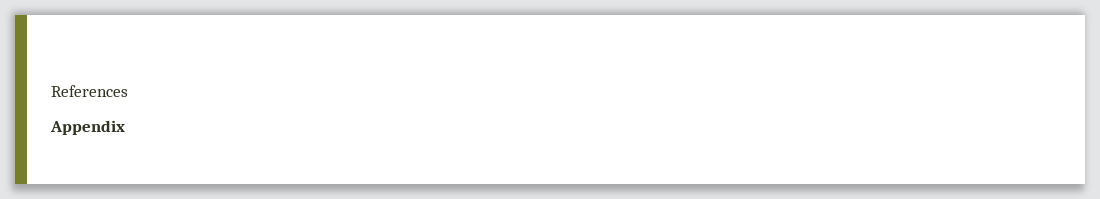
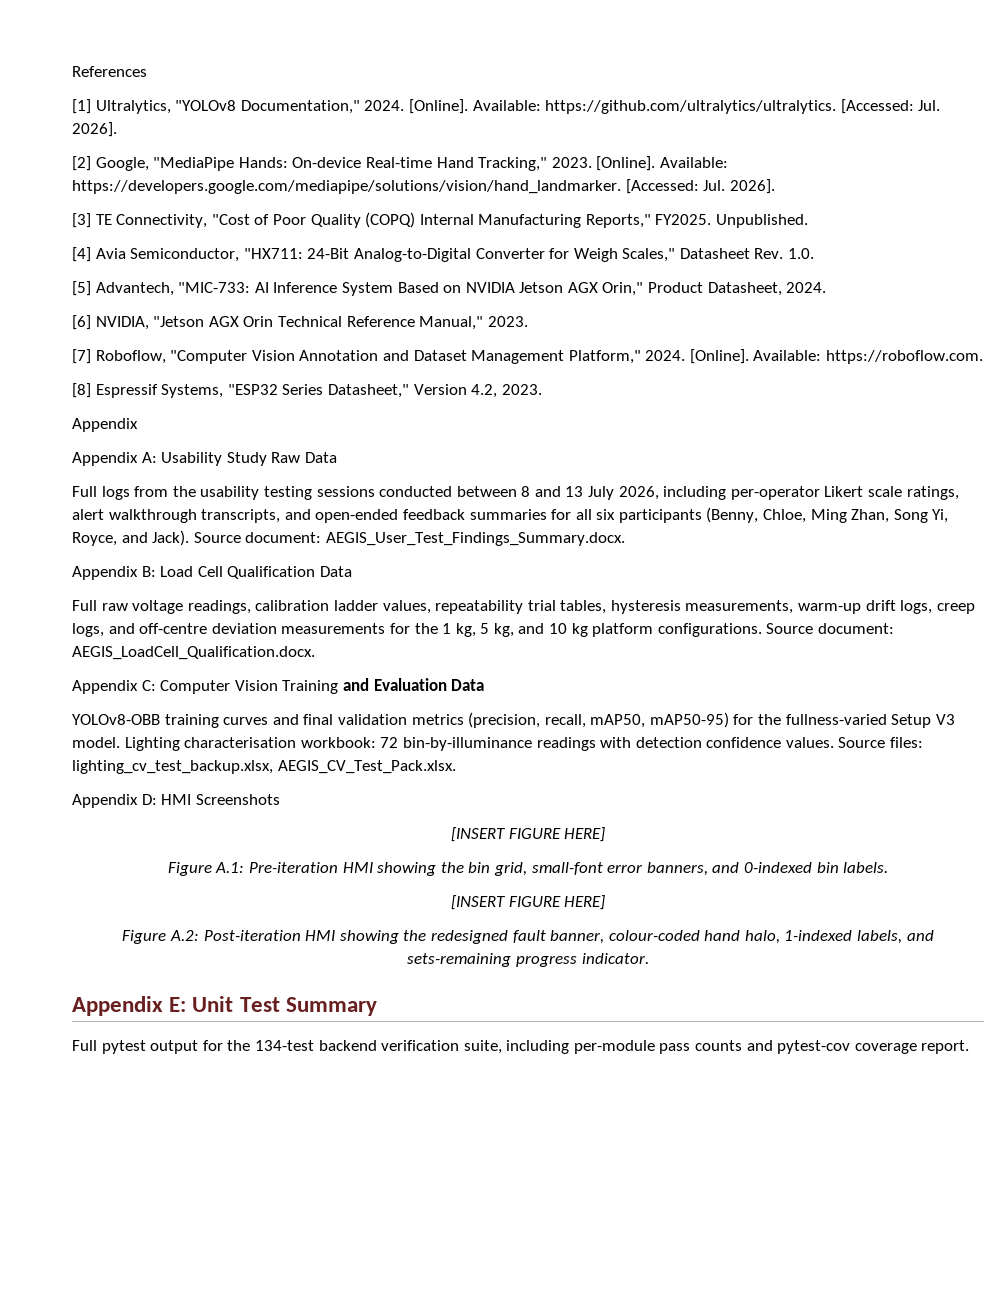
+ [1] Ultralytics, "YOLOv8 Documentation," 2024. [Online]. Available: https://github.com/ultralytics/ultralytics. [Accessed: Jul. 2026].
+ [2] Google, "MediaPipe Hands: On-device Real-time Hand Tracking," 2023. [Online]. Available: https://developers.google.com/mediapipe/solutions/vision/hand_landmarker. [Accessed: Jul. 2026].
+ [3] TE Connectivity, "Cost of Poor Quality (COPQ) Internal Manufacturing Reports," FY2025. Unpublished.
+ [4] Avia Semiconductor, "HX711: 24-Bit Analog-to-Digital Converter for Weigh Scales," Datasheet Rev. 1.0.
+ [5] Advantech, "MIC-733: AI Inference System Based on NVIDIA Jetson AGX Orin," Product Datasheet, 2024.
+ [6] NVIDIA, "Jetson AGX Orin Technical Reference Manual," 2023.
+ [7] Roboflow, "Computer Vision Annotation and Dataset Management Platform," 2024. [Online]. Available: https://roboflow.com.
+ [8] Espressif Systems, "ESP32 Series Datasheet," Version 4.2, 2023.
  Appendix
+ Appendix A: Usability Study Raw Data
+ Full logs from the usability testing sessions conducted between 8 and 13 July 2026, including per-operator Likert scale ratings, alert walkthrough transcripts, and open-ended feedback summaries for all six participants (Benny, Chloe, Ming Zhan, Song Yi, Royce, and Jack). Source document: AEGIS_User_Test_Findings_Summary.docx.
+ Appendix B: Load Cell Qualification Data
+ Full raw voltage readings, calibration ladder values, repeatability trial tables, hysteresis measurements, warm-up drift logs, creep logs, and off-centre deviation measurements for the 1 kg, 5 kg, and 10 kg platform configurations. Source document: AEGIS_LoadCell_Qualification.docx.
+ Appendix C: Computer Vision Training and Evaluation Data
+ YOLOv8-OBB training curves and final validation metrics (precision, recall, mAP50, mAP50-95) for the fullness-varied Setup V3 model. Lighting characterisation workbook: 72 bin-by-illuminance readings with detection confidence values. Source files: lighting_cv_test_backup.xlsx, AEGIS_CV_Test_Pack.xlsx.
+ Appendix D: HMI Screenshots
+ [INSERT FIGURE HERE]
+ Figure A.1: Pre-iteration HMI showing the bin grid, small-font error banners, and 0-indexed bin labels.
+ [INSERT FIGURE HERE]
+ Figure A.2: Post-iteration HMI showing the redesigned fault banner, colour-coded hand halo, 1-indexed labels, and sets-remaining progress indicator.
+ Appendix E: Unit Test Summary
+ Full pytest output for the 134-test backend verification suite, including per-module pass counts and pytest-cov coverage report.

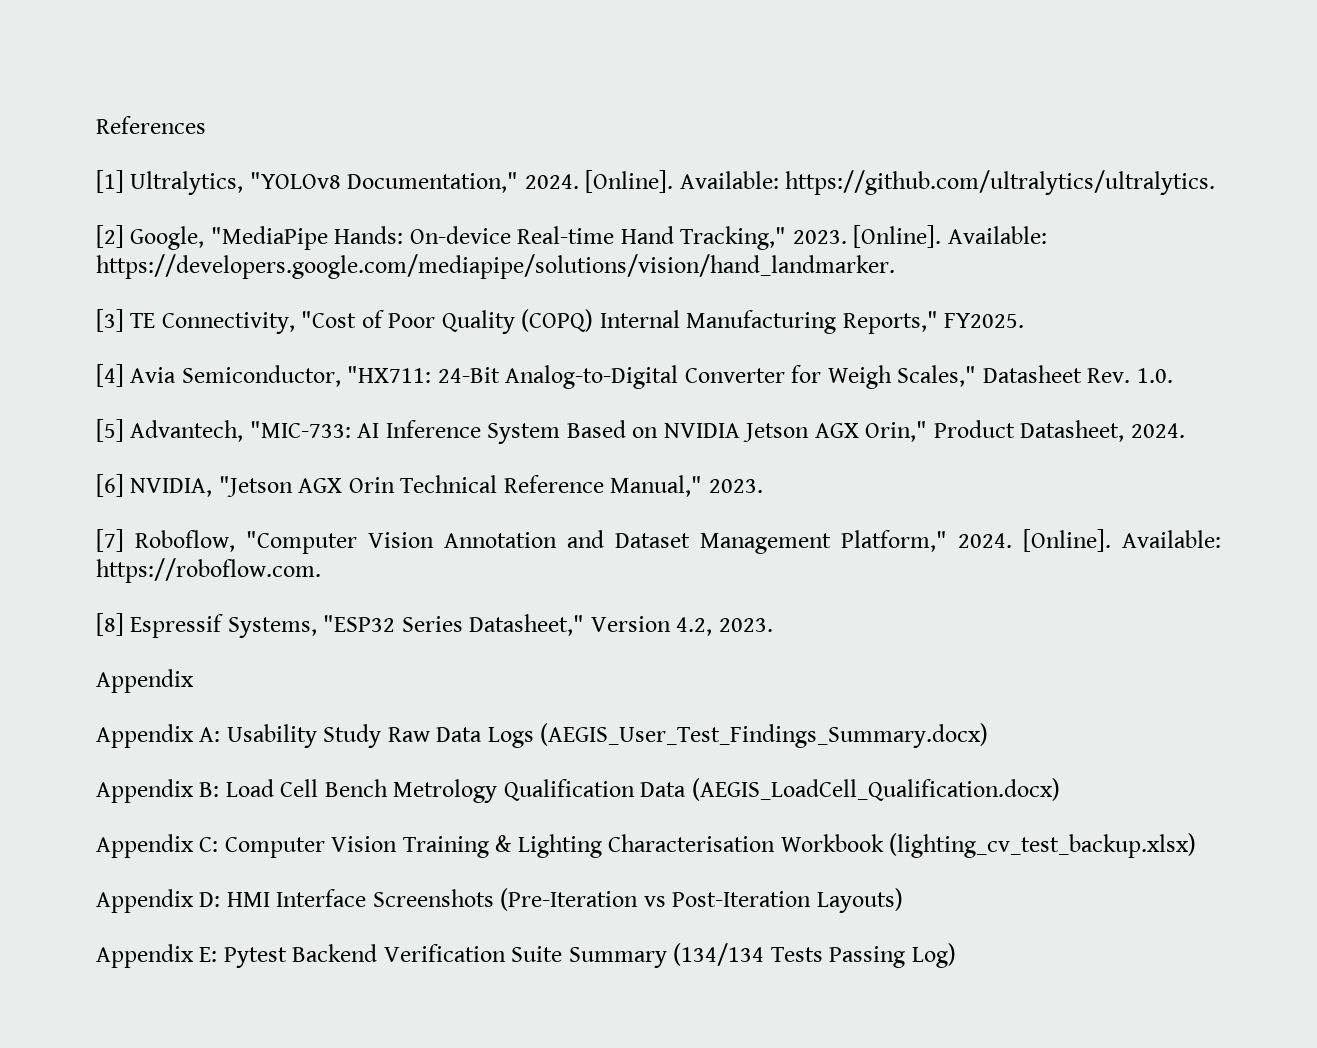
- Available: https://github.com/ultralytics/ultralytics. [Accessed: Jul. 2026].
+ Available: https://github.com/ultralytics/ultralytics.
- Available: https://developers.google.com/mediapipe/solutions/vision/hand_landmarker. [Accessed: Jul. 2026].
+ Available: https://developers.google.com/mediapipe/solutions/vision/hand_landmarker.
- Unpublished.
- Appendix A: Usability Study Raw Data
- Full logs from the usability testing sessions conducted between 8 and 13 July 2026, including per-operator Likert scale ratings, alert walkthrough transcripts, and open-ended feedback summaries for all six participants (Benny, Chloe, Ming Zhan, Song Yi, Royce, and Jack). Source document: AEGIS_User_Test_Findings_Summary.docx.
+ Appendix A: Usability Study Raw Data Logs (AEGIS_User_Test_Findings_Summary.docx)
- Appendix B: Load Cell Qualification Data
- Full raw voltage readings, calibration ladder values, repeatability trial tables, hysteresis measurements, warm-up drift logs, creep logs, and off-centre deviation measurements for the 1 kg, 5 kg, and 10 kg platform configurations. Source document: AEGIS_LoadCell_Qualification.docx.
+ Appendix B: Load Cell Bench Metrology Qualification Data (AEGIS_LoadCell_Qualification.docx)
- Appendix C: Computer Vision Training and Evaluation Data
- YOLOv8-OBB training curves and final validation metrics (precision, recall, mAP50, mAP50-95) for the fullness-varied Setup V3 model. Lighting characterisation workbook: 72 bin-by-illuminance readings with detection confidence values. Source files: lighting_cv_test_backup.xlsx, AEGIS_CV_Test_Pack.xlsx.
+ Appendix C: Computer Vision Training & Lighting Characterisation Workbook (lighting_cv_test_backup.xlsx)
- Appendix D: HMI Screenshots
- [INSERT FIGURE HERE]
- Figure A.1: Pre-iteration HMI showing the bin grid, small-font error banners, and 0-indexed bin labels.
- [INSERT FIGURE HERE]
- Figure A.2: Post-iteration HMI showing the redesigned fault banner, colour-coded hand halo, 1-indexed labels, and sets-remaining progress indicator.
- Appendix E: Unit Test Summary
- Full pytest output for the 134-test backend verification suite, including per-module pass counts and pytest-cov coverage report.
+ Appendix D: HMI Interface Screenshots (Pre-Iteration vs Post-Iteration Layouts)
+ Appendix E: Pytest Backend Verification Suite Summary (134/134 Tests Passing Log)

